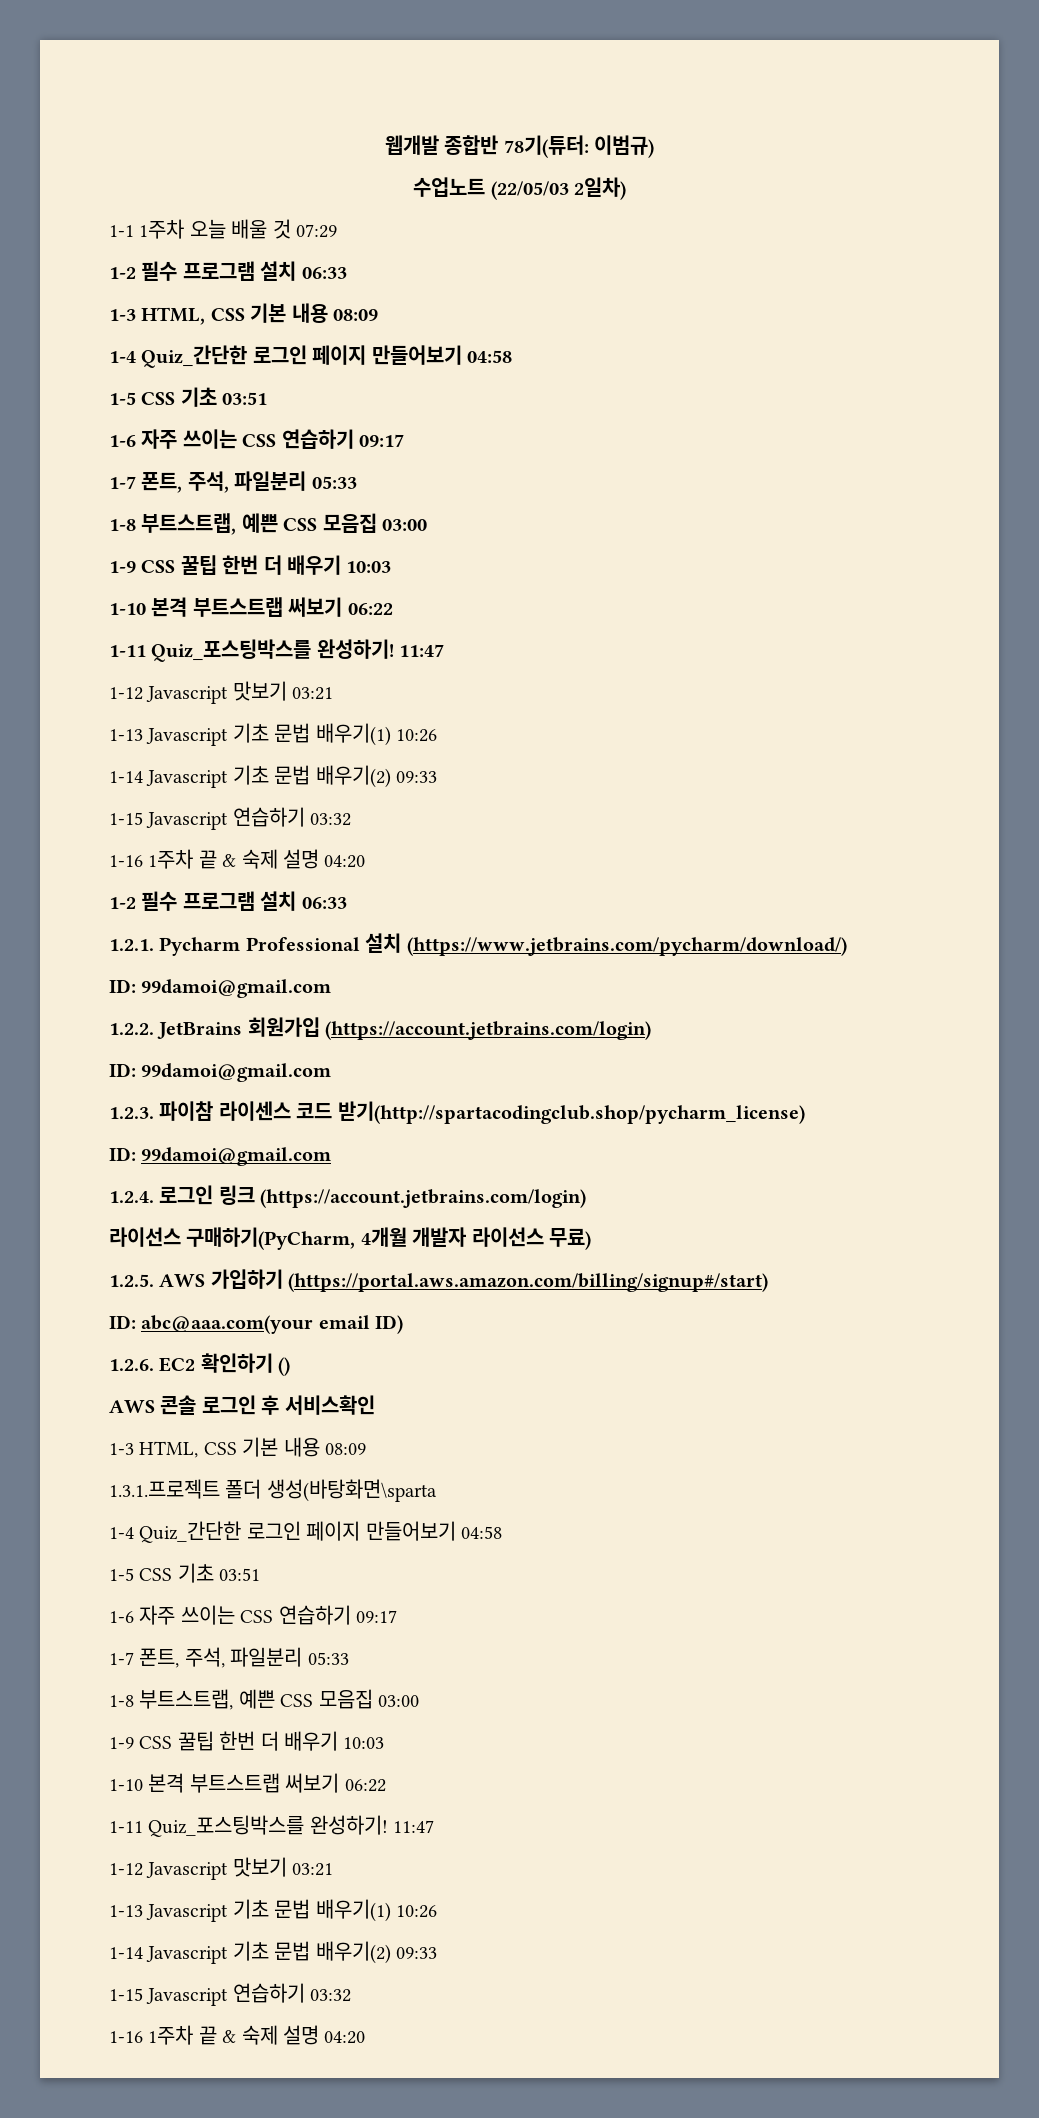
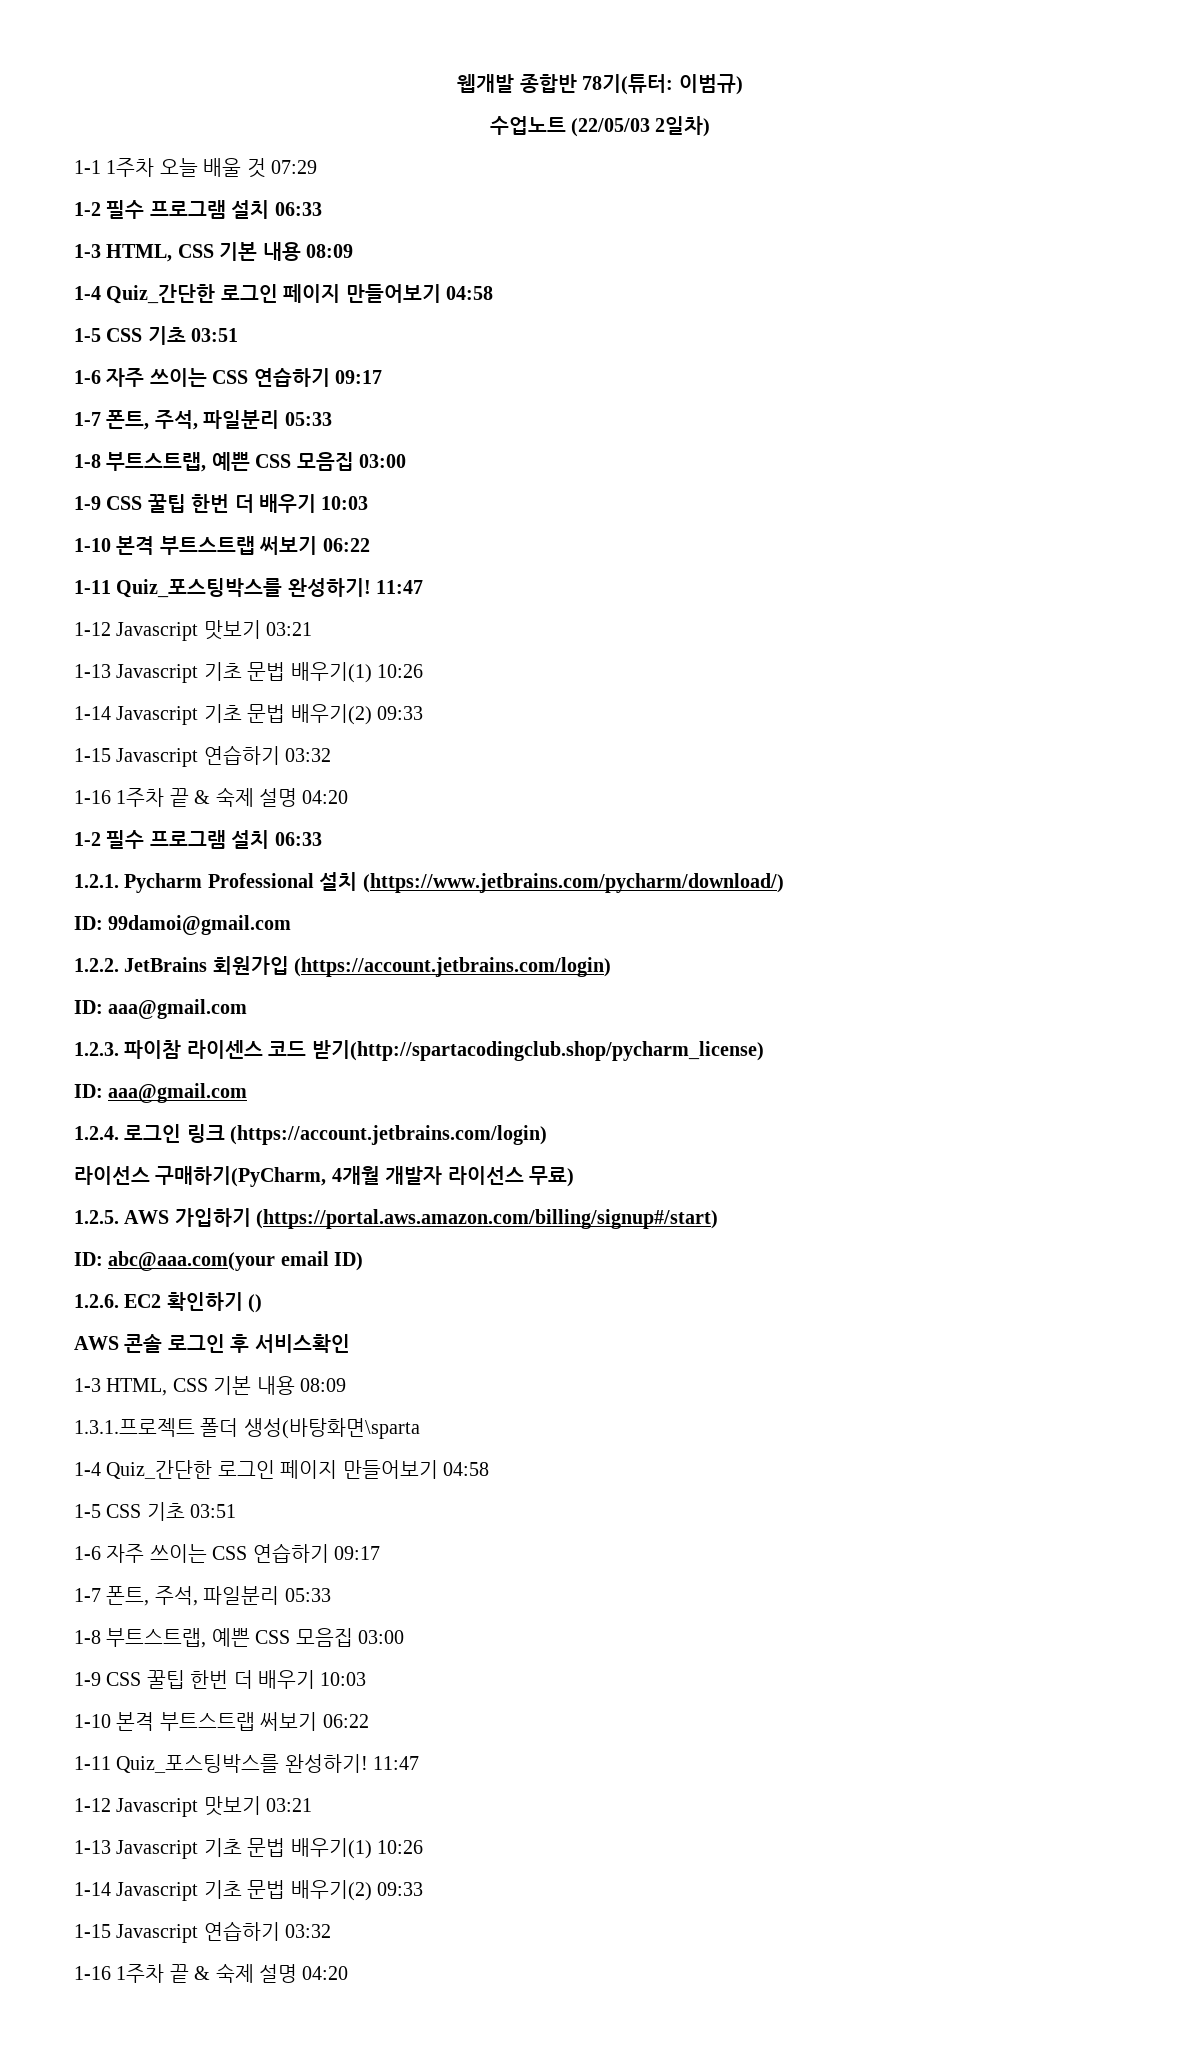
  1.2.2. JetBrains 회원가입 (https://account.jetbrains.com/login)
- ID: 99damoi@gmail.com
+ ID: aaa@gmail.com
  1.2.3. 파이참 라이센스 코드 받기(http://spartacodingclub.shop/pycharm_license)
- ID: 99damoi@gmail.com
+ ID: aaa@gmail.com

